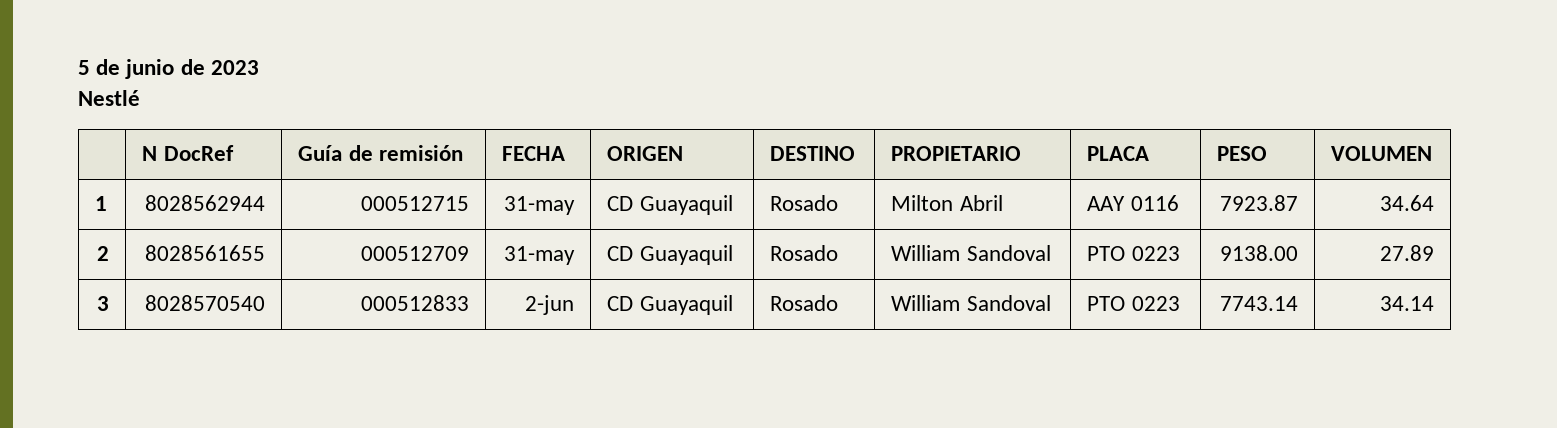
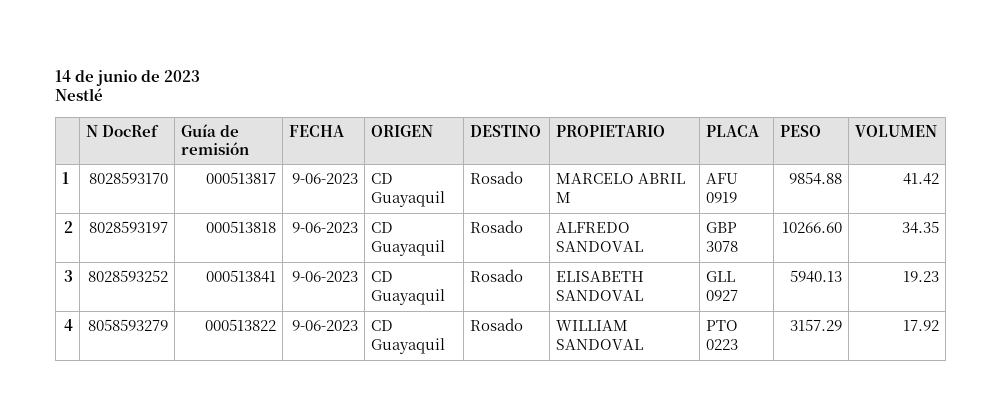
- 5 de junio de 2023
+ 14 de junio de 2023
- 1 | 8028562944 | 000512715 | 31-may | CD Guayaquil | Rosado | Milton Abril | AAY 0116 | 7923.87 | 34.64
- 2 | 8028561655 | 000512709 | 31-may | CD Guayaquil | Rosado | William Sandoval | PTO 0223 | 9138.00 | 27.89
- 3 | 8028570540 | 000512833 | 2-jun | CD Guayaquil | Rosado | William Sandoval | PTO 0223 | 7743.14 | 34.14
+ 1 | 8028593170 | 000513817 | 9-06-2023 | CD Guayaquil | Rosado | MARCELO ABRIL M | AFU 0919 | 9854.88 | 41.42
+ 2 | 8028593197 | 000513818 | 9-06-2023 | CD Guayaquil | Rosado | ALFREDO SANDOVAL | GBP 3078 | 10266.60 | 34.35
+ 3 | 8028593252 | 000513841 | 9-06-2023 | CD Guayaquil | Rosado | ELISABETH SANDOVAL | GLL 0927 | 5940.13 | 19.23
+ 4 | 8058593279 | 000513822 | 9-06-2023 | CD Guayaquil | Rosado | WILLIAM SANDOVAL | PTO 0223 | 3157.29 | 17.92

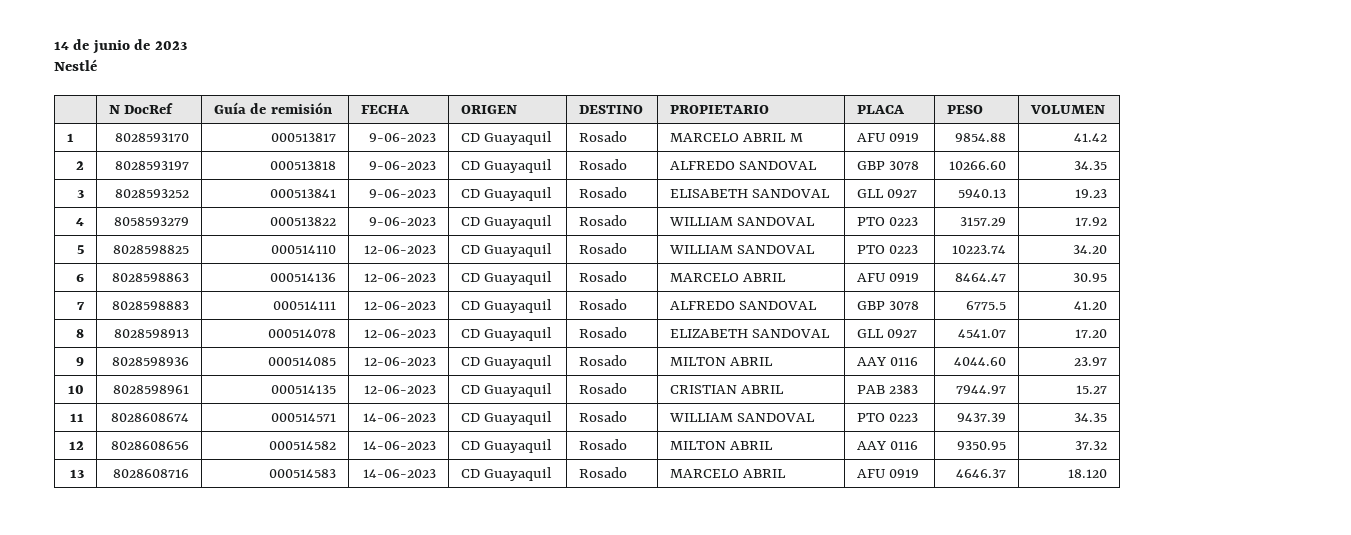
+ 5 | 8028598825 | 000514110 | 12-06-2023 | CD Guayaquil | Rosado | WILLIAM SANDOVAL | PTO 0223 | 10223.74 | 34.20
+ 6 | 8028598863 | 000514136 | 12-06-2023 | CD Guayaquil | Rosado | MARCELO ABRIL | AFU 0919 | 8464.47 | 30.95
+ 7 | 8028598883 | 000514111 | 12-06-2023 | CD Guayaquil | Rosado | ALFREDO SANDOVAL | GBP 3078 | 6775.5 | 41.20
+ 8 | 8028598913 | 000514078 | 12-06-2023 | CD Guayaquil | Rosado | ELIZABETH SANDOVAL | GLL 0927 | 4541.07 | 17.20
+ 9 | 8028598936 | 000514085 | 12-06-2023 | CD Guayaquil | Rosado | MILTON ABRIL | AAY 0116 | 4044.60 | 23.97
+ 10 | 8028598961 | 000514135 | 12-06-2023 | CD Guayaquil | Rosado | CRISTIAN ABRIL | PAB 2383 | 7944.97 | 15.27
+ 11 | 8028608674 | 000514571 | 14-06-2023 | CD Guayaquil | Rosado | WILLIAM SANDOVAL | PTO 0223 | 9437.39 | 34.35
+ 12 | 8028608656 | 000514582 | 14-06-2023 | CD Guayaquil | Rosado | MILTON ABRIL | AAY 0116 | 9350.95 | 37.32
+ 13 | 8028608716 | 000514583 | 14-06-2023 | CD Guayaquil | Rosado | MARCELO ABRIL | AFU 0919 | 4646.37 | 18.120

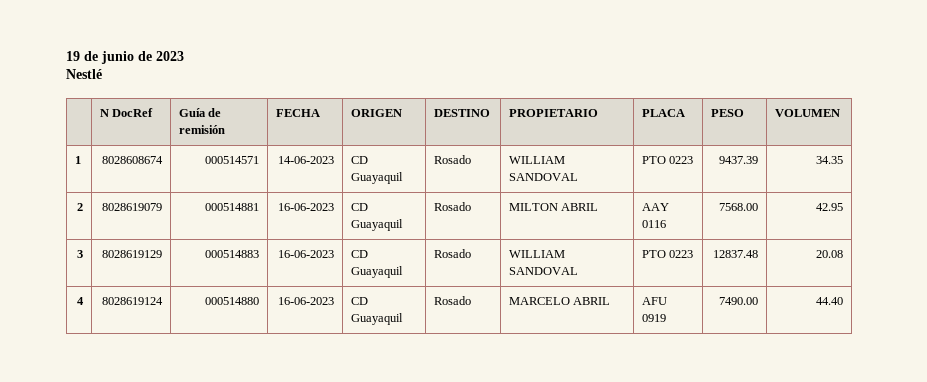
- 14 de junio de 2023
+ 19 de junio de 2023
- 1 | 8028593170 | 000513817 | 9-06-2023 | CD Guayaquil | Rosado | MARCELO ABRIL M | AFU 0919 | 9854.88 | 41.42
- 2 | 8028593197 | 000513818 | 9-06-2023 | CD Guayaquil | Rosado | ALFREDO SANDOVAL | GBP 3078 | 10266.60 | 34.35
- 3 | 8028593252 | 000513841 | 9-06-2023 | CD Guayaquil | Rosado | ELISABETH SANDOVAL | GLL 0927 | 5940.13 | 19.23
- 4 | 8058593279 | 000513822 | 9-06-2023 | CD Guayaquil | Rosado | WILLIAM SANDOVAL | PTO 0223 | 3157.29 | 17.92
- 5 | 8028598825 | 000514110 | 12-06-2023 | CD Guayaquil | Rosado | WILLIAM SANDOVAL | PTO 0223 | 10223.74 | 34.20
- 6 | 8028598863 | 000514136 | 12-06-2023 | CD Guayaquil | Rosado | MARCELO ABRIL | AFU 0919 | 8464.47 | 30.95
- 7 | 8028598883 | 000514111 | 12-06-2023 | CD Guayaquil | Rosado | ALFREDO SANDOVAL | GBP 3078 | 6775.5 | 41.20
- 8 | 8028598913 | 000514078 | 12-06-2023 | CD Guayaquil | Rosado | ELIZABETH SANDOVAL | GLL 0927 | 4541.07 | 17.20
- 9 | 8028598936 | 000514085 | 12-06-2023 | CD Guayaquil | Rosado | MILTON ABRIL | AAY 0116 | 4044.60 | 23.97
- 10 | 8028598961 | 000514135 | 12-06-2023 | CD Guayaquil | Rosado | CRISTIAN ABRIL | PAB 2383 | 7944.97 | 15.27
- 11 | 8028608674 | 000514571 | 14-06-2023 | CD Guayaquil | Rosado | WILLIAM SANDOVAL | PTO 0223 | 9437.39 | 34.35
+ 1 | 8028608674 | 000514571 | 14-06-2023 | CD Guayaquil | Rosado | WILLIAM SANDOVAL | PTO 0223 | 9437.39 | 34.35
- 12 | 8028608656 | 000514582 | 14-06-2023 | CD Guayaquil | Rosado | MILTON ABRIL | AAY 0116 | 9350.95 | 37.32
- 13 | 8028608716 | 000514583 | 14-06-2023 | CD Guayaquil | Rosado | MARCELO ABRIL | AFU 0919 | 4646.37 | 18.120
+ 2 | 8028619079 | 000514881 | 16-06-2023 | CD Guayaquil | Rosado | MILTON ABRIL | AAY 0116 | 7568.00 | 42.95
+ 3 | 8028619129 | 000514883 | 16-06-2023 | CD Guayaquil | Rosado | WILLIAM SANDOVAL | PTO 0223 | 12837.48 | 20.08
+ 4 | 8028619124 | 000514880 | 16-06-2023 | CD Guayaquil | Rosado | MARCELO ABRIL | AFU 0919 | 7490.00 | 44.40

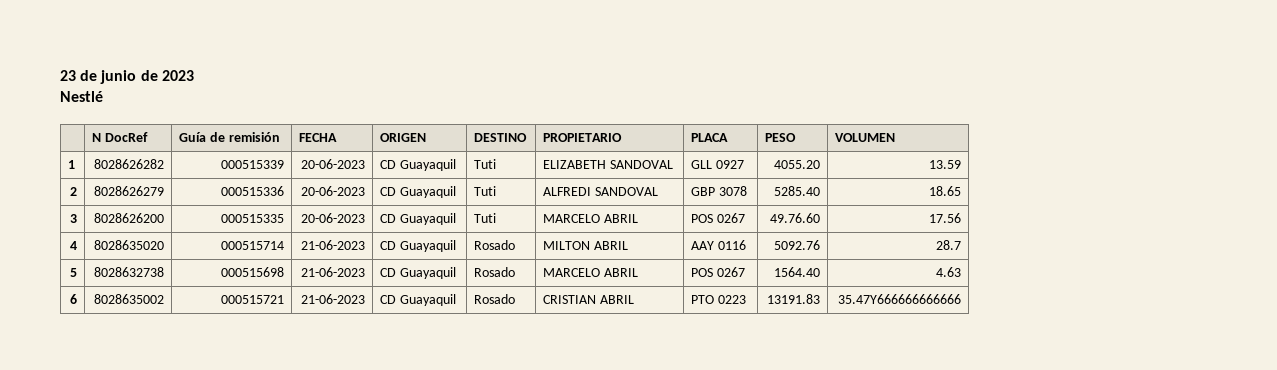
- 19 de junio de 2023
+ 23 de junio de 2023
- 1 | 8028608674 | 000514571 | 14-06-2023 | CD Guayaquil | Rosado | WILLIAM SANDOVAL | PTO 0223 | 9437.39 | 34.35
- 2 | 8028619079 | 000514881 | 16-06-2023 | CD Guayaquil | Rosado | MILTON ABRIL | AAY 0116 | 7568.00 | 42.95
- 3 | 8028619129 | 000514883 | 16-06-2023 | CD Guayaquil | Rosado | WILLIAM SANDOVAL | PTO 0223 | 12837.48 | 20.08
- 4 | 8028619124 | 000514880 | 16-06-2023 | CD Guayaquil | Rosado | MARCELO ABRIL | AFU 0919 | 7490.00 | 44.40
+ 1 | 8028626282 | 000515339 | 20-06-2023 | CD Guayaquil | Tuti | ELIZABETH SANDOVAL | GLL 0927 | 4055.20 | 13.59
+ 2 | 8028626279 | 000515336 | 20-06-2023 | CD Guayaquil | Tuti | ALFREDI SANDOVAL | GBP 3078 | 5285.40 | 18.65
+ 3 | 8028626200 | 000515335 | 20-06-2023 | CD Guayaquil | Tuti | MARCELO ABRIL | POS 0267 | 49.76.60 | 17.56
+ 4 | 8028635020 | 000515714 | 21-06-2023 | CD Guayaquil | Rosado | MILTON ABRIL | AAY 0116 | 5092.76 | 28.7
+ 5 | 8028632738 | 000515698 | 21-06-2023 | CD Guayaquil | Rosado | MARCELO ABRIL | POS 0267 | 1564.40 | 4.63
+ 6 | 8028635002 | 000515721 | 21-06-2023 | CD Guayaquil | Rosado | CRISTIAN ABRIL | PTO 0223 | 13191.83 | 35.47Y666666666666

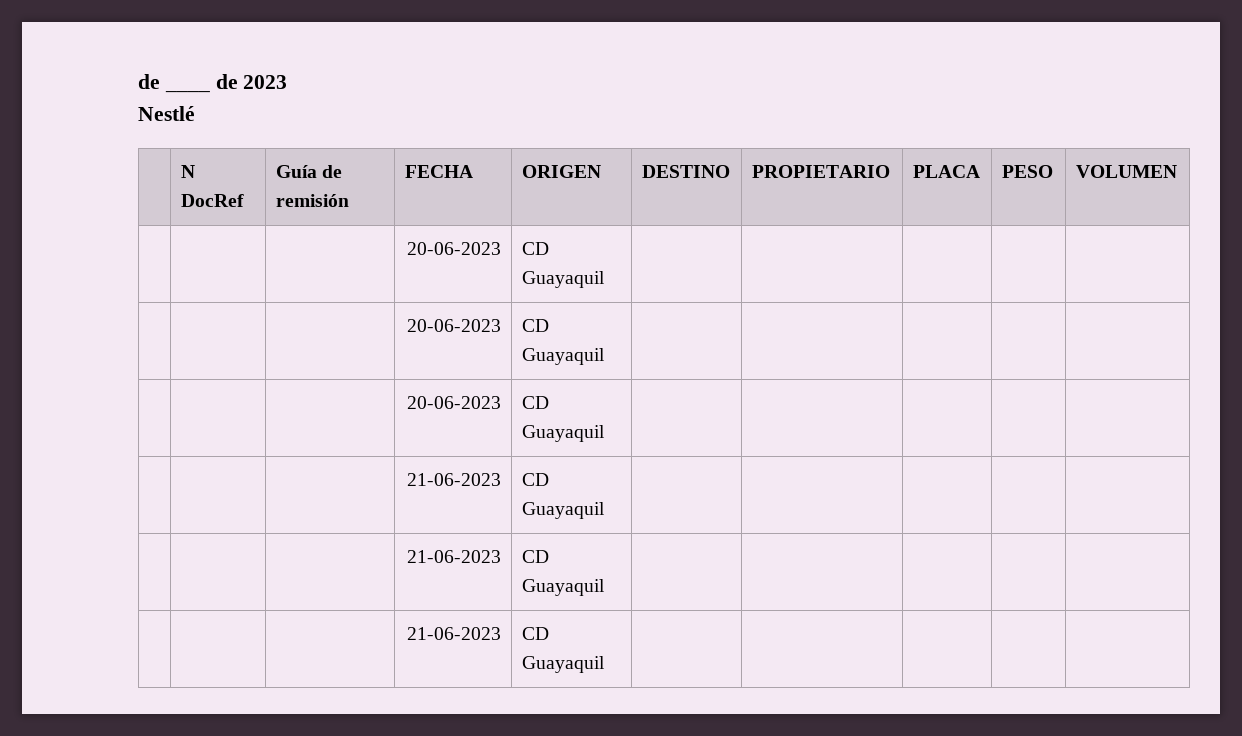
- 23 de junio de 2023
+ de ____ de 2023
  | N DocRef | Guía de remisión | FECHA | ORIGEN | DESTINO | PROPIETARIO | PLACA | PESO | VOLUMEN
- 1 | 8028626282 | 000515339 | 20-06-2023 | CD Guayaquil | Tuti | ELIZABETH SANDOVAL | GLL 0927 | 4055.20 | 13.59
- 2 | 8028626279 | 000515336 | 20-06-2023 | CD Guayaquil | Tuti | ALFREDI SANDOVAL | GBP 3078 | 5285.40 | 18.65
- 3 | 8028626200 | 000515335 | 20-06-2023 | CD Guayaquil | Tuti | MARCELO ABRIL | POS 0267 | 49.76.60 | 17.56
- 4 | 8028635020 | 000515714 | 21-06-2023 | CD Guayaquil | Rosado | MILTON ABRIL | AAY 0116 | 5092.76 | 28.7
- 5 | 8028632738 | 000515698 | 21-06-2023 | CD Guayaquil | Rosado | MARCELO ABRIL | POS 0267 | 1564.40 | 4.63
- 6 | 8028635002 | 000515721 | 21-06-2023 | CD Guayaquil | Rosado | CRISTIAN ABRIL | PTO 0223 | 13191.83 | 35.47Y666666666666
+ | | | 20-06-2023 | CD Guayaquil | | | | |
+ | | | 20-06-2023 | CD Guayaquil | | | | |
+ | | | 20-06-2023 | CD Guayaquil | | | | |
+ | | | 21-06-2023 | CD Guayaquil | | | | |
+ | | | 21-06-2023 | CD Guayaquil | | | | |
+ | | | 21-06-2023 | CD Guayaquil | | | | |

